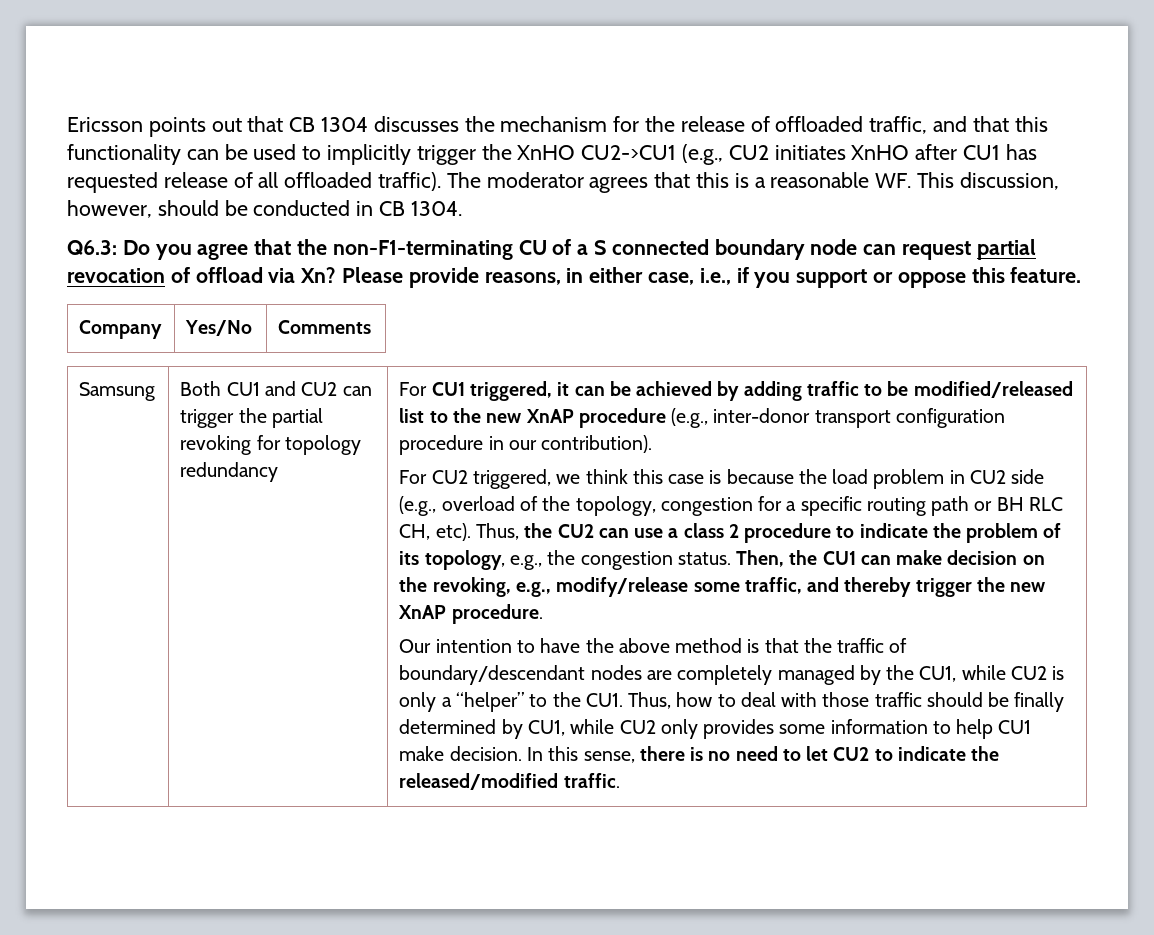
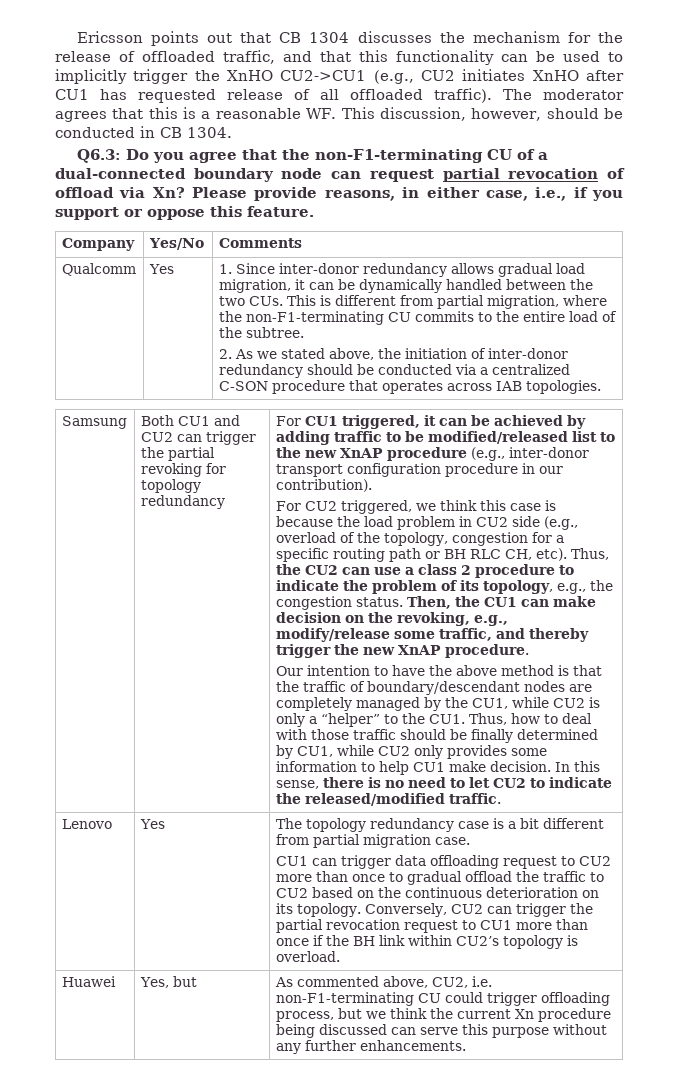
- Q6.3: Do you agree that the non-F1-terminating CU of a S connected boundary node can request partial revocation of offload via Xn?
+ Q6.3: Do you agree that the non-F1-terminating CU of a dual-connected boundary node can request partial revocation of offload via Xn?
+ Qualcomm | Yes | 1. Since inter-donor redundancy allows gradual load migration, it can be dynamically handled between the two CUs. This is different from partial migration, where the non-F1-terminating CU commits to the entire load of the subtree.
+ 2. As we stated above, the initiation of inter-donor redundancy should be conducted via a centralized C-SON procedure that operates across IAB topologies.
+ Lenovo | Yes | The topology redundancy case is a bit different from partial migration case.
+ CU1 can trigger data offloading request to CU2 more than once to gradual offload the traffic to CU2 based on the continuous deterioration on its topology. Conversely, CU2 can trigger the partial revocation request to CU1 more than once if the BH link within CU2’s topology is overload.
+ Huawei | Yes, but | As commented above, CU2, i.e. non-F1-terminating CU could trigger offloading process, but we think the current Xn procedure being discussed can serve this purpose without any further enhancements.

